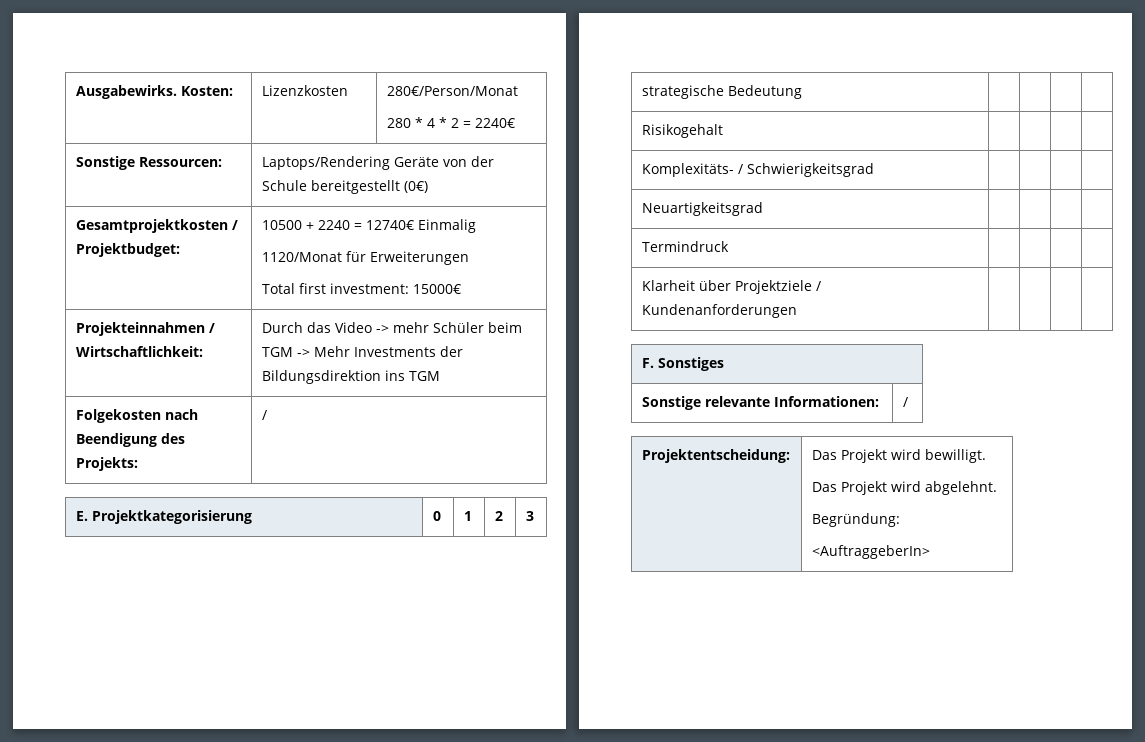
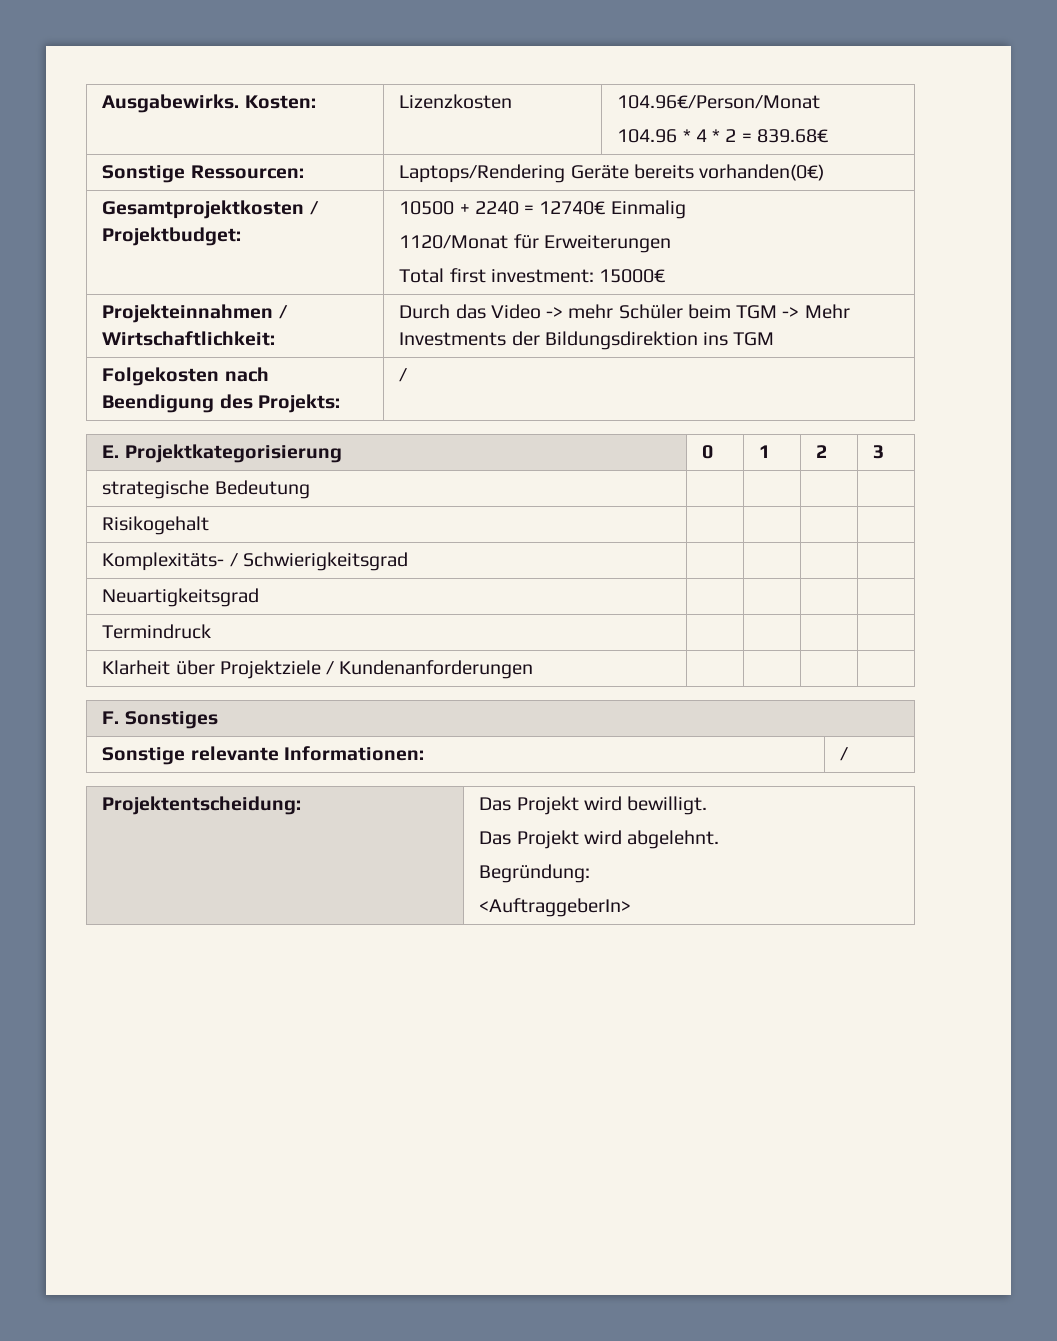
- Ausgabewirks. Kosten: | Lizenzkosten | 280€/Person/Monat
- 280 * 4 * 2 = 2240€
+ Ausgabewirks. Kosten: | Lizenzkosten | 104.96€/Person/Monat
+ 104.96 * 4 * 2 = 839.68€
- Sonstige Ressourcen: | Laptops/Rendering Geräte von der Schule bereitgestellt (0€)
+ Sonstige Ressourcen: | Laptops/Rendering Geräte bereits vorhanden(0€)

